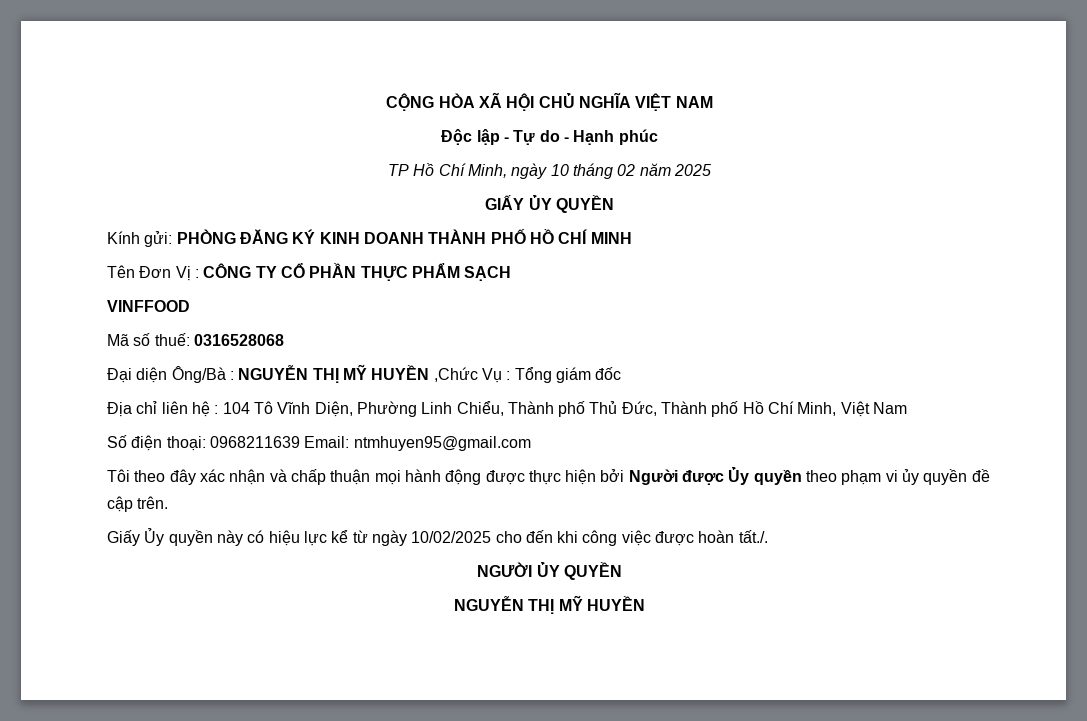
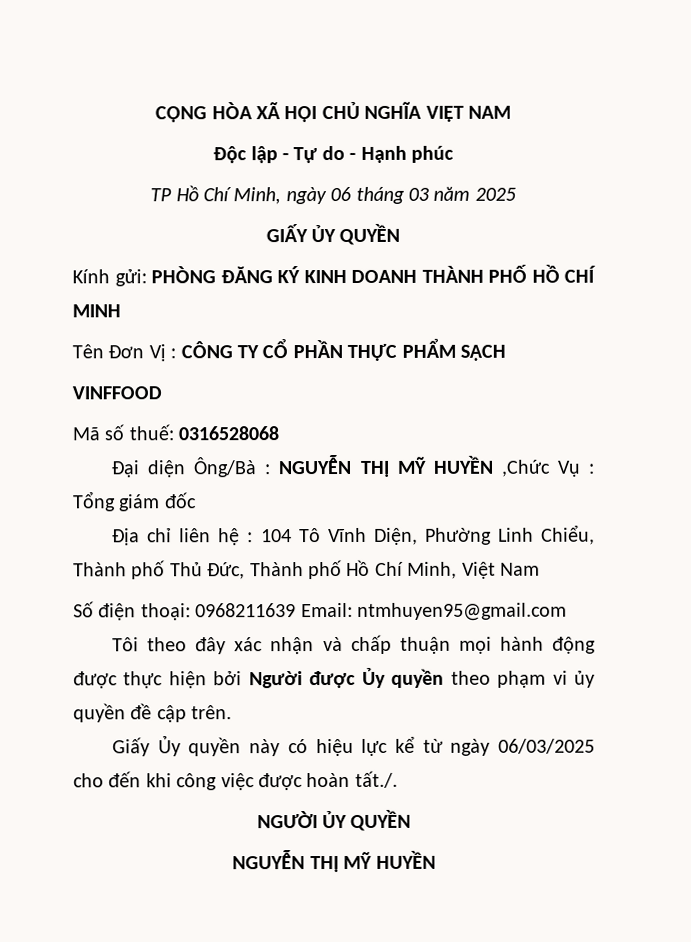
- TP Hồ Chí Minh, ngày 10 tháng 02 năm 2025
+ TP Hồ Chí Minh, ngày 06 tháng 03 năm 2025
- Giấy Ủy quyền này có hiệu lực kể từ ngày 10/02/2025 cho đến khi công việc được hoàn tất./.
+ Giấy Ủy quyền này có hiệu lực kể từ ngày 06/03/2025 cho đến khi công việc được hoàn tất./.

